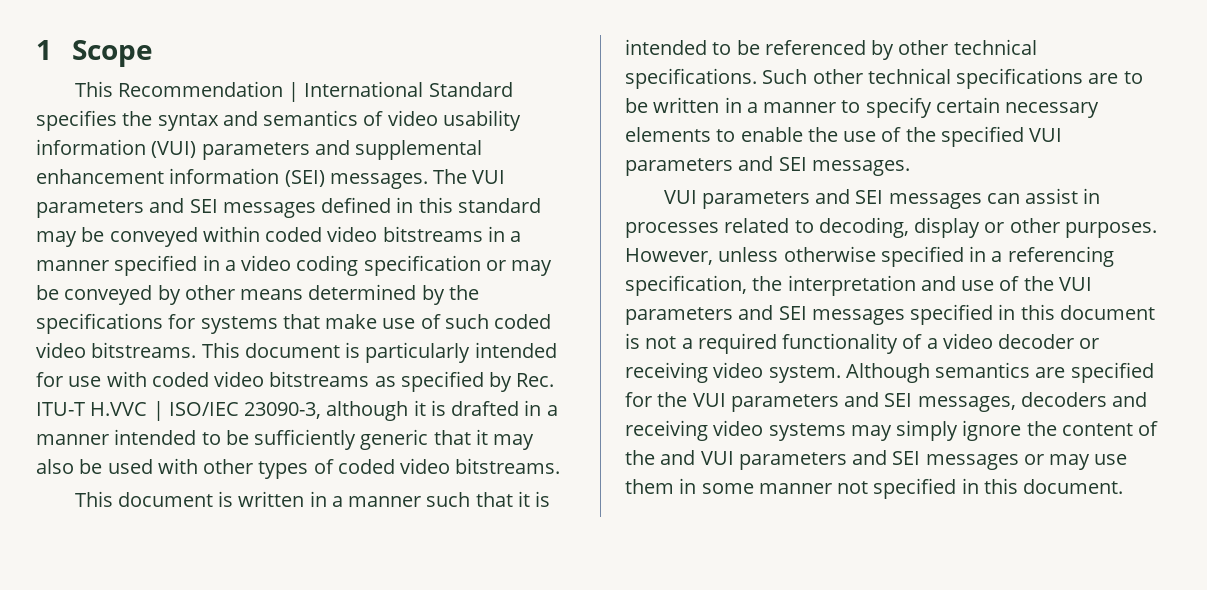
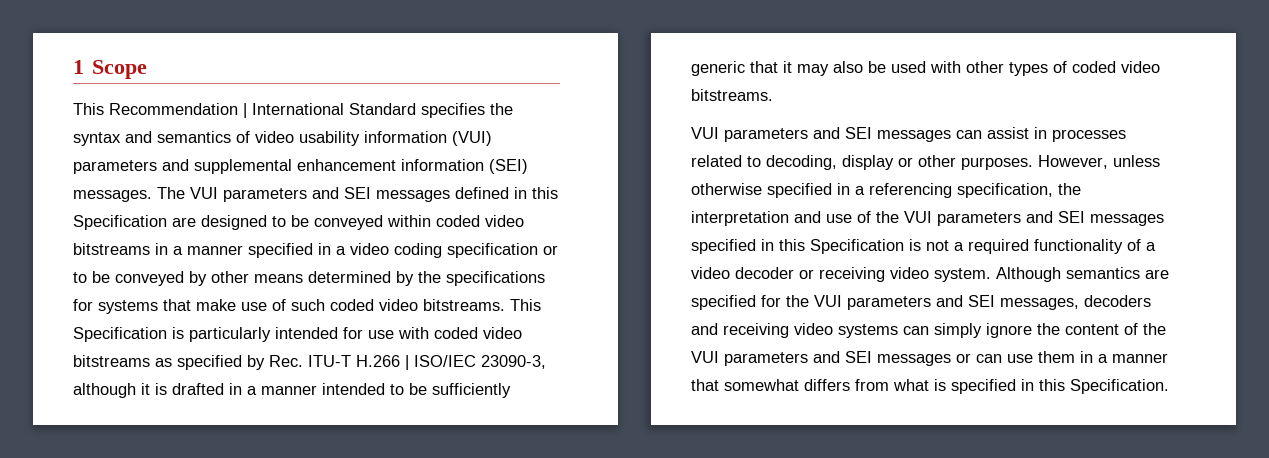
- The VUI parameters and SEI messages defined in this standard may be conveyed within coded video bitstreams in a manner specified in a video coding specification or may be conveyed by other means determined by the specifications for systems that make use of such coded video bitstreams.
+ The VUI parameters and SEI messages defined in this Specification are designed to be conveyed within coded video bitstreams in a manner specified in a video coding specification or to be conveyed by other means determined by the specifications for systems that make use of such coded video bitstreams.
- This document is particularly intended for use with coded video bitstreams as specified by Rec. ITU-T H.VVC | ISO/IEC 23090-3, although it is drafted in a manner intended to be sufficiently generic that it may also be used with other types of coded video bitstreams.
+ This Specification is particularly intended for use with coded video bitstreams as specified by Rec. ITU-T H.266 | ISO/IEC 23090-3, although it is drafted in a manner intended to be sufficiently generic that it may also be used with other types of coded video bitstreams.
- This document is written in a manner such that it is intended to be referenced by other technical specifications. Such other technical specifications are to be written in a manner to specify certain necessary elements to enable the use of the specified VUI parameters and SEI messages.
- However, unless otherwise specified in a referencing specification, the interpretation and use of the VUI parameters and SEI messages specified in this document is not a required functionality of a video decoder or receiving video system.
+ However, unless otherwise specified in a referencing specification, the interpretation and use of the VUI parameters and SEI messages specified in this Specification is not a required functionality of a video decoder or receiving video system.
- Although semantics are specified for the VUI parameters and SEI messages, decoders and receiving video systems may simply ignore the content of the and VUI parameters and SEI messages or may use them in some manner not specified in this document.
+ Although semantics are specified for the VUI parameters and SEI messages, decoders and receiving video systems can simply ignore the content of the VUI parameters and SEI messages or can use them in a manner that somewhat differs from what is specified in this Specification.

